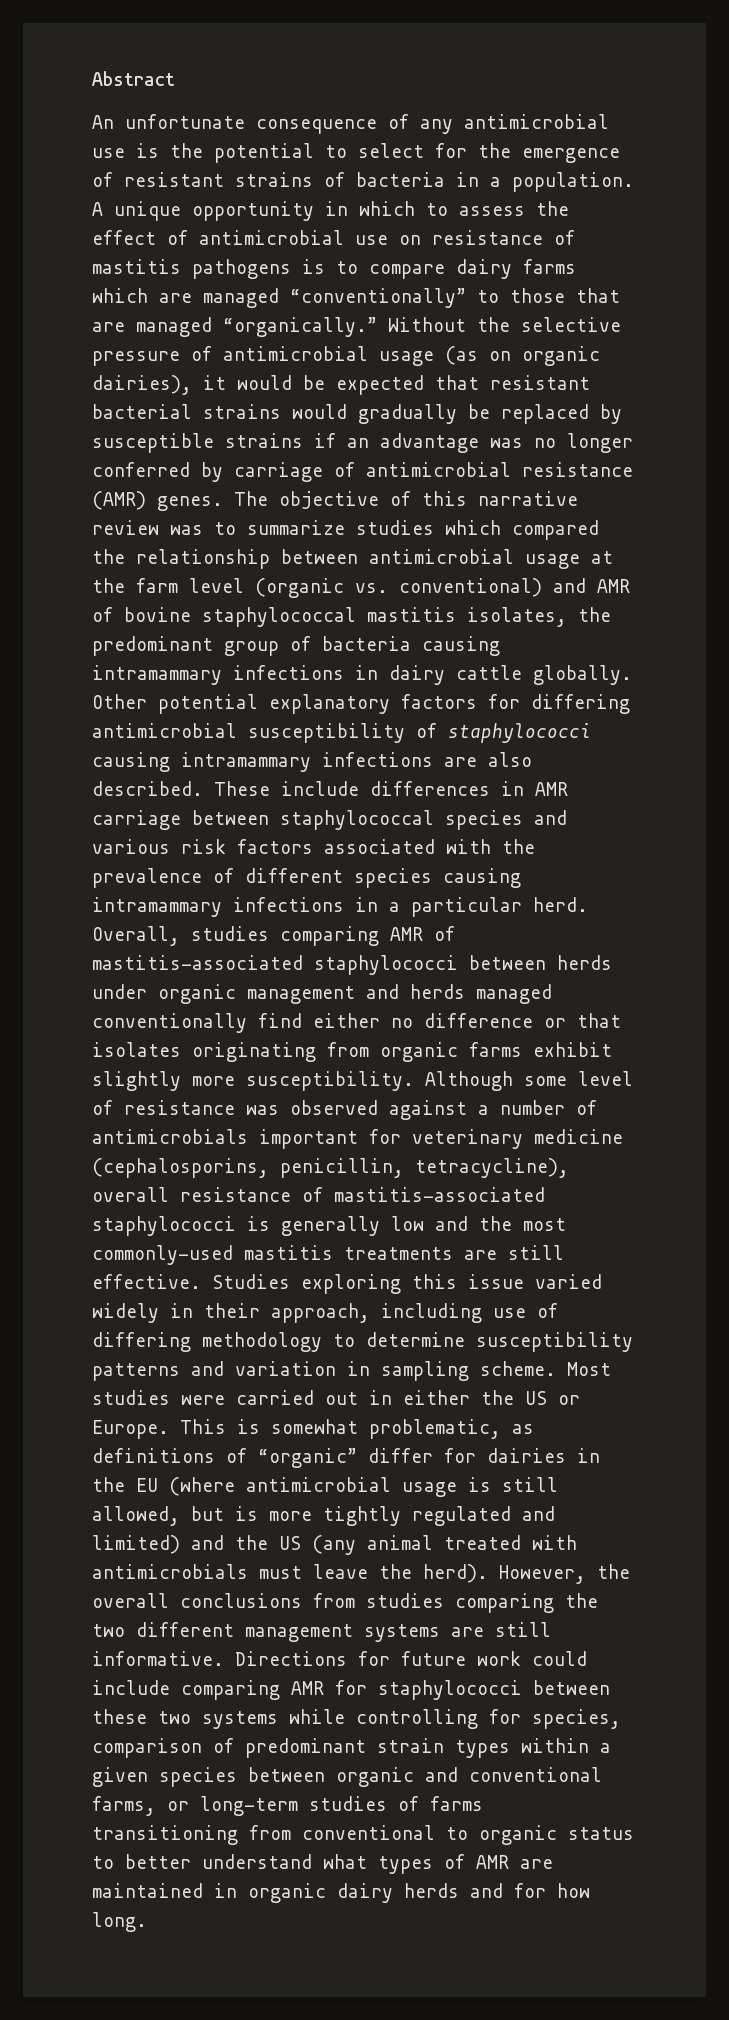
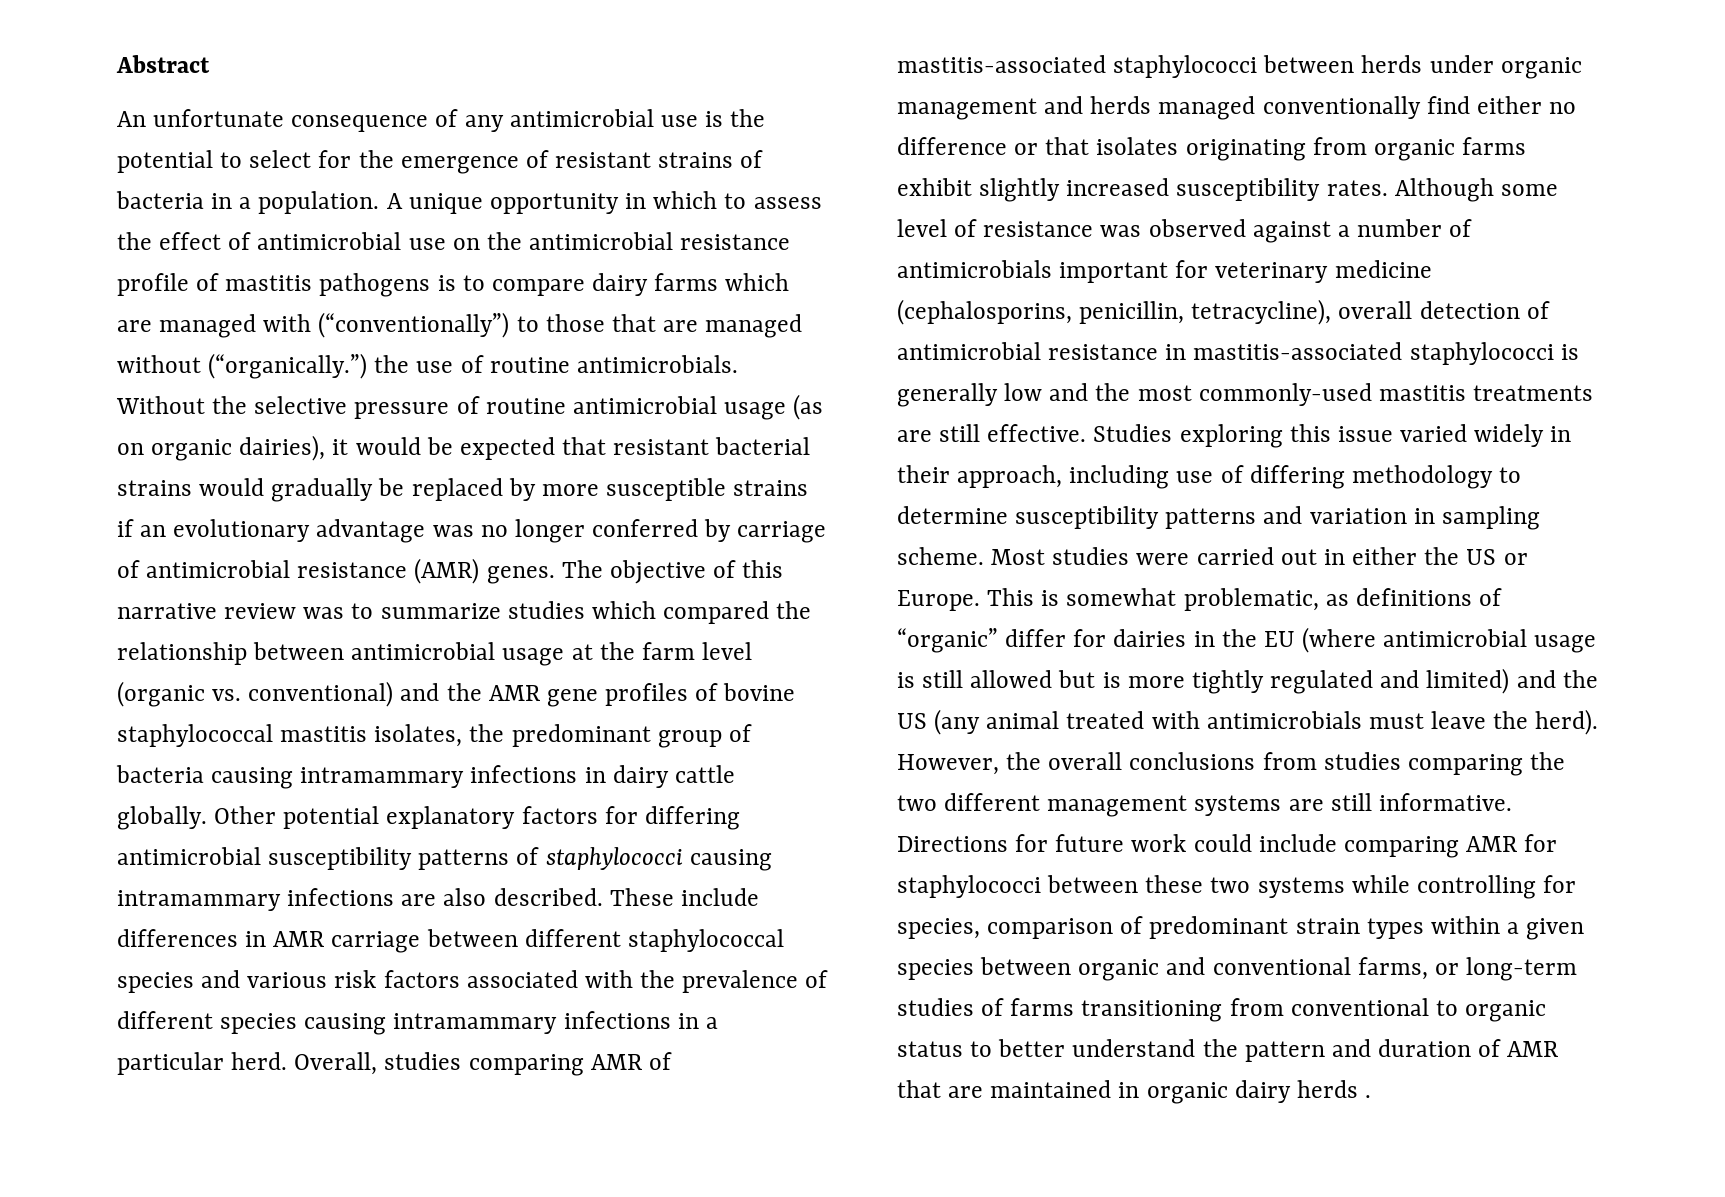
- A unique opportunity in which to assess the effect of antimicrobial use on resistance of mastitis pathogens is to compare dairy farms which are managed “conventionally” to those that are managed “organically.”
+ A unique opportunity in which to assess the effect of antimicrobial use on the antimicrobial resistance profile of mastitis pathogens is to compare dairy farms which are managed with (“conventionally”) to those that are managed without (“organically.”) the use of routine antimicrobials.
- Without the selective pressure of antimicrobial usage (as on organic dairies), it would be expected that resistant bacterial strains would gradually be replaced by susceptible strains if an advantage was no longer conferred by carriage of antimicrobial resistance (AMR) genes.
+ Without the selective pressure of routine antimicrobial usage (as on organic dairies), it would be expected that resistant bacterial strains would gradually be replaced by more susceptible strains if an evolutionary advantage was no longer conferred by carriage of antimicrobial resistance (AMR) genes.
- The objective of this narrative review was to summarize studies which compared the relationship between antimicrobial usage at the farm level (organic vs. conventional) and AMR of bovine staphylococcal mastitis isolates, the predominant group of bacteria causing intramammary infections in dairy cattle globally.
+ The objective of this narrative review was to summarize studies which compared the relationship between antimicrobial usage at the farm level (organic vs. conventional) and the AMR gene profiles of bovine staphylococcal mastitis isolates, the predominant group of bacteria causing intramammary infections in dairy cattle globally.
- Other potential explanatory factors for differing antimicrobial susceptibility of staphylococci causing intramammary infections are also described.
+ Other potential explanatory factors for differing antimicrobial susceptibility patterns of staphylococci causing intramammary infections are also described.
- These include differences in AMR carriage between staphylococcal species and various risk factors associated with the prevalence of different species causing intramammary infections in a particular herd.
+ These include differences in AMR carriage between different staphylococcal species and various risk factors associated with the prevalence of different species causing intramammary infections in a particular herd.
- Overall, studies comparing AMR of mastitis-associated staphylococci between herds under organic management and herds managed conventionally find either no difference or that isolates originating from organic farms exhibit slightly more susceptibility.
+ Overall, studies comparing AMR of mastitis-associated staphylococci between herds under organic management and herds managed conventionally find either no difference or that isolates originating from organic farms exhibit slightly increased susceptibility rates.
- Although some level of resistance was observed against a number of antimicrobials important for veterinary medicine (cephalosporins, penicillin, tetracycline), overall resistance of mastitis-associated staphylococci is generally low and the most commonly-used mastitis treatments are still effective.
+ Although some level of resistance was observed against a number of antimicrobials important for veterinary medicine (cephalosporins, penicillin, tetracycline), overall detection of antimicrobial resistance in mastitis-associated staphylococci is generally low and the most commonly-used mastitis treatments are still effective.
- This is somewhat problematic, as definitions of “organic” differ for dairies in the EU (where antimicrobial usage is still allowed, but is more tightly regulated and limited) and the US (any animal treated with antimicrobials must leave the herd).
+ This is somewhat problematic, as definitions of “organic” differ for dairies in the EU (where antimicrobial usage is still allowed but is more tightly regulated and limited) and the US (any animal treated with antimicrobials must leave the herd).
- Directions for future work could include comparing AMR for staphylococci between these two systems while controlling for species, comparison of predominant strain types within a given species between organic and conventional farms, or long-term studies of farms transitioning from conventional to organic status to better understand what types of AMR are maintained in organic dairy herds and for how long.
+ Directions for future work could include comparing AMR for staphylococci between these two systems while controlling for species, comparison of predominant strain types within a given species between organic and conventional farms, or long-term studies of farms transitioning from conventional to organic status to better understand the pattern and duration of AMR that are maintained in organic dairy herds .

